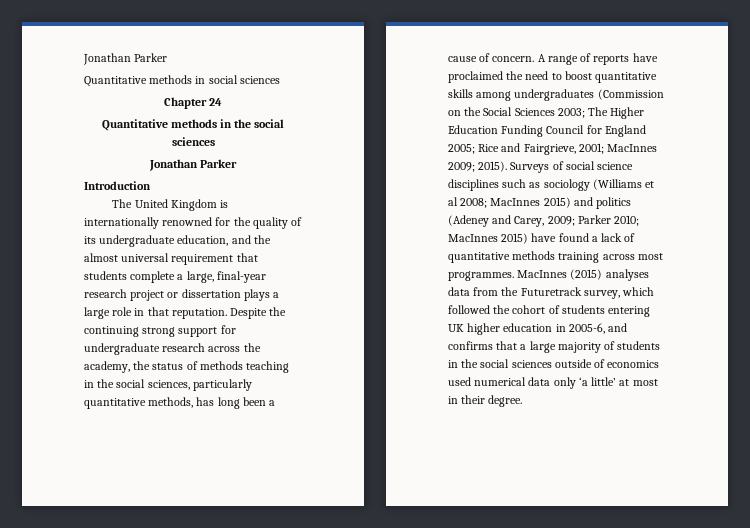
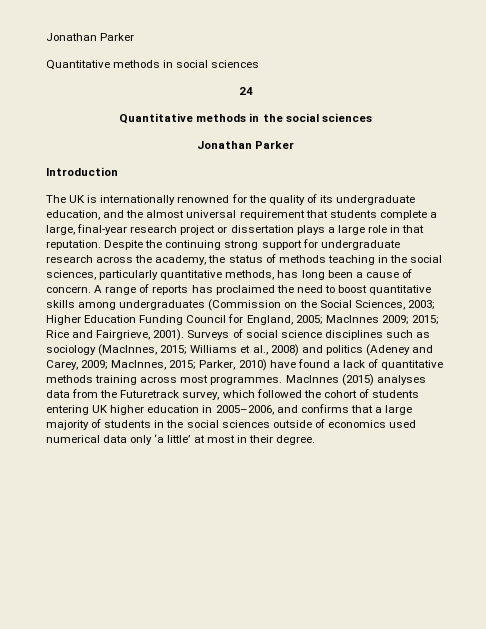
- Chapter 24
+ 24
- The United Kingdom is internationally renowned for the quality of its undergraduate education, and the almost universal requirement that students complete a large, final-year research project or dissertation plays a large role in that reputation.
+ The UK is internationally renowned for the quality of its undergraduate education, and the almost universal requirement that students complete a large, final-year research project or dissertation plays a large role in that reputation.
- A range of reports have proclaimed the need to boost quantitative skills among undergraduates (Commission on the Social Sciences 2003; The Higher Education Funding Council for England 2005; Rice and Fairgrieve, 2001; MacInnes 2009; 2015).
+ A range of reports has proclaimed the need to boost quantitative skills among undergraduates (Commission on the Social Sciences, 2003; Higher Education Funding Council for England, 2005; MacInnes 2009; 2015; Rice and Fairgrieve, 2001).
- Surveys of social science disciplines such as sociology (Williams et al 2008; MacInnes 2015) and politics (Adeney and Carey, 2009; Parker 2010; MacInnes 2015) have found a lack of quantitative methods training across most programmes.
+ Surveys of social science disciplines such as sociology (MacInnes, 2015; Williams et al., 2008) and politics (Adeney and Carey, 2009; MacInnes, 2015; Parker, 2010) have found a lack of quantitative methods training across most programmes.
- MacInnes (2015) analyses data from the Futuretrack survey, which followed the cohort of students entering UK higher education in 2005-6, and confirms that a large majority of students in the social sciences outside of economics used numerical data only ‘a little’ at most in their degree.
+ MacInnes (2015) analyses data from the Futuretrack survey, which followed the cohort of students entering UK higher education in 2005–2006, and confirms that a large majority of students in the social sciences outside of economics used numerical data only ‘a little’ at most in their degree.

